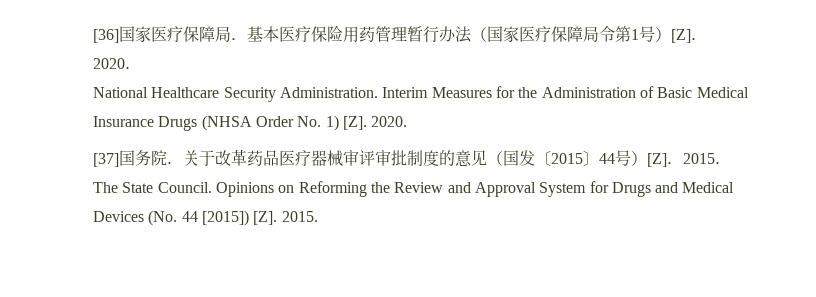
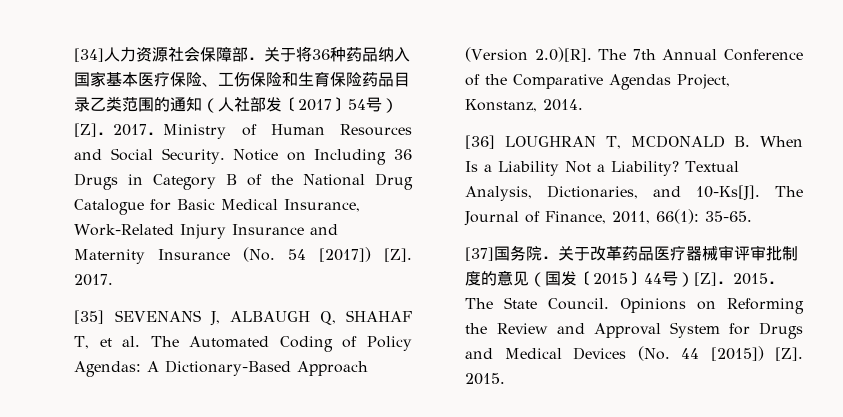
- [36]国家医疗保障局．基本医疗保险用药管理暂行办法（国家医疗保障局令第1号）[Z]．2020．
- National Healthcare Security Administration. Interim Measures for the Administration of Basic Medical Insurance Drugs (NHSA Order No. 1) [Z]. 2020.
+ [34]人力资源社会保障部．关于将36种药品纳入国家基本医疗保险、工伤保险和生育保险药品目录乙类范围的通知（人社部发〔2017〕54号）[Z]．2017．Ministry of Human Resources and Social Security. Notice on Including 36 Drugs in Category B of the National Drug Catalogue for Basic Medical Insurance, Work-Related Injury Insurance and Maternity Insurance (No. 54 [2017]) [Z]. 2017.
+ [35] SEVENANS J, ALBAUGH Q, SHAHAF T, et al. The Automated Coding of Policy Agendas: A Dictionary-Based Approach (Version 2.0)[R]. The 7th Annual Conference of the Comparative Agendas Project, Konstanz, 2014.
+ [36] LOUGHRAN T, MCDONALD B. When Is a Liability Not a Liability? Textual Analysis, Dictionaries, and 10-Ks[J]. The Journal of Finance, 2011, 66(1): 35-65.

